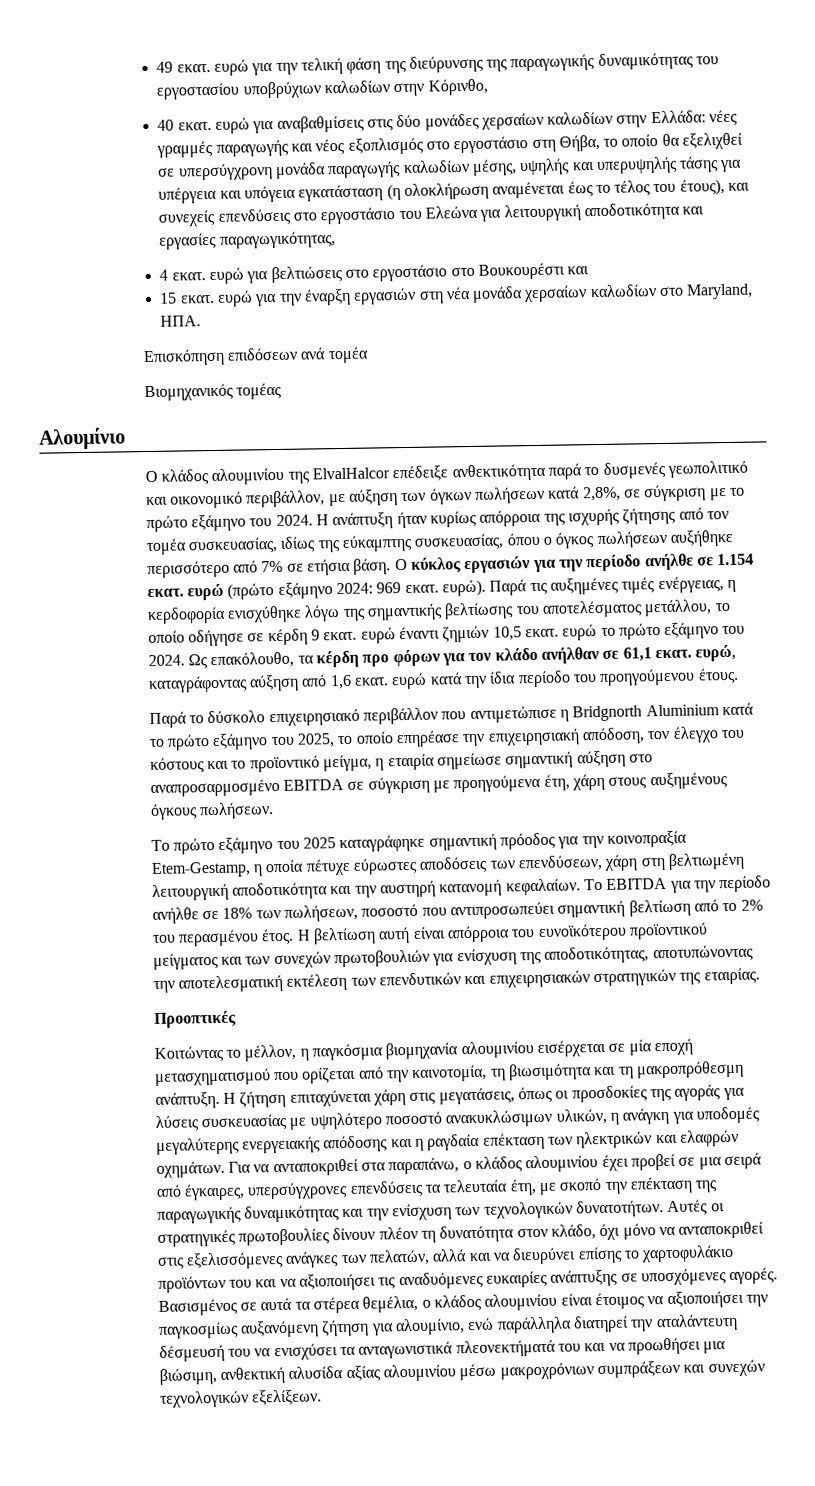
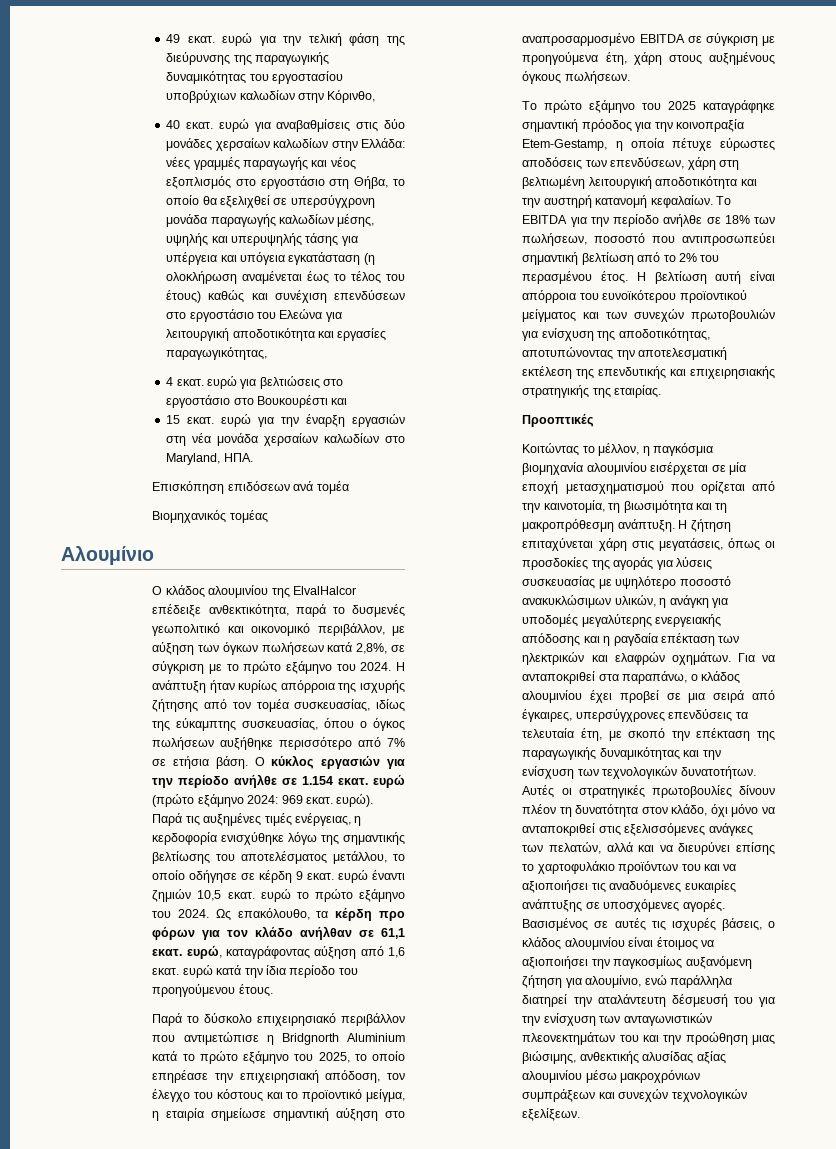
- 40 εκατ. ευρώ για αναβαθμίσεις στις δύο μονάδες χερσαίων καλωδίων στην Ελλάδα: νέες γραμμές παραγωγής και νέος εξοπλισμός στο εργοστάσιο στη Θήβα, το οποίο θα εξελιχθεί σε υπερσύγχρονη μονάδα παραγωγής καλωδίων μέσης, υψηλής και υπερυψηλής τάσης για υπέργεια και υπόγεια εγκατάσταση (η ολοκλήρωση αναμένεται έως το τέλος του έτους), και συνεχείς επενδύσεις στο εργοστάσιο του Ελεώνα για λειτουργική αποδοτικότητα και εργασίες παραγωγικότητας,
+ 40 εκατ. ευρώ για αναβαθμίσεις στις δύο μονάδες χερσαίων καλωδίων στην Ελλάδα: νέες γραμμές παραγωγής και νέος εξοπλισμός στο εργοστάσιο στη Θήβα, το οποίο θα εξελιχθεί σε υπερσύγχρονη μονάδα παραγωγής καλωδίων μέσης, υψηλής και υπερυψηλής τάσης για υπέργεια και υπόγεια εγκατάσταση (η ολοκλήρωση αναμένεται έως το τέλος του έτους) καθώς και συνέχιση επενδύσεων στο εργοστάσιο του Ελεώνα για λειτουργική αποδοτικότητα και εργασίες παραγωγικότητας,
- Ο κλάδος αλουμινίου της ElvalHalcor επέδειξε ανθεκτικότητα παρά το δυσμενές γεωπολιτικό και οικονομικό περιβάλλον, με αύξηση των όγκων πωλήσεων κατά 2,8%, σε σύγκριση με το πρώτο εξάμηνο του 2024.
+ Ο κλάδος αλουμινίου της ElvalHalcor επέδειξε ανθεκτικότητα, παρά το δυσμενές γεωπολιτικό και οικονομικό περιβάλλον, με αύξηση των όγκων πωλήσεων κατά 2,8%, σε σύγκριση με το πρώτο εξάμηνο του 2024.
- Η βελτίωση αυτή είναι απόρροια του ευνοϊκότερου προϊοντικού μείγματος και των συνεχών πρωτοβουλιών για ενίσχυση της αποδοτικότητας, αποτυπώνοντας την αποτελεσματική εκτέλεση των επενδυτικών και επιχειρησιακών στρατηγικών της εταιρίας.
+ Η βελτίωση αυτή είναι απόρροια του ευνοϊκότερου προϊοντικού μείγματος και των συνεχών πρωτοβουλιών για ενίσχυση της αποδοτικότητας, αποτυπώνοντας την αποτελεσματική εκτέλεση της επενδυτικής και επιχειρησιακής στρατηγικής της εταιρίας.
- Βασισμένος σε αυτά τα στέρεα θεμέλια, ο κλάδος αλουμινίου είναι έτοιμος να αξιοποιήσει την παγκοσμίως αυξανόμενη ζήτηση για αλουμίνιο, ενώ παράλληλα διατηρεί την αταλάντευτη δέσμευσή του να ενισχύσει τα ανταγωνιστικά πλεονεκτήματά του και να προωθήσει μια βιώσιμη, ανθεκτική αλυσίδα αξίας αλουμινίου μέσω μακροχρόνιων συμπράξεων και συνεχών τεχνολογικών εξελίξεων.
+ Βασισμένος σε αυτές τις ισχυρές βάσεις, ο κλάδος αλουμινίου είναι έτοιμος να αξιοποιήσει την παγκοσμίως αυξανόμενη ζήτηση για αλουμίνιο, ενώ παράλληλα διατηρεί την αταλάντευτη δέσμευσή του για την ενίσχυση των ανταγωνιστικών πλεονεκτημάτων του και την προώθηση μιας βιώσιμης, ανθεκτικής αλυσίδας αξίας αλουμινίου μέσω μακροχρόνιων συμπράξεων και συνεχών τεχνολογικών εξελίξεων.

